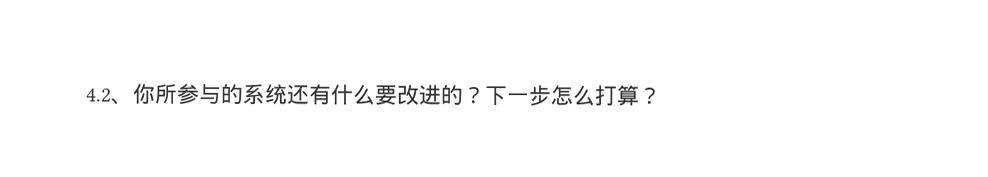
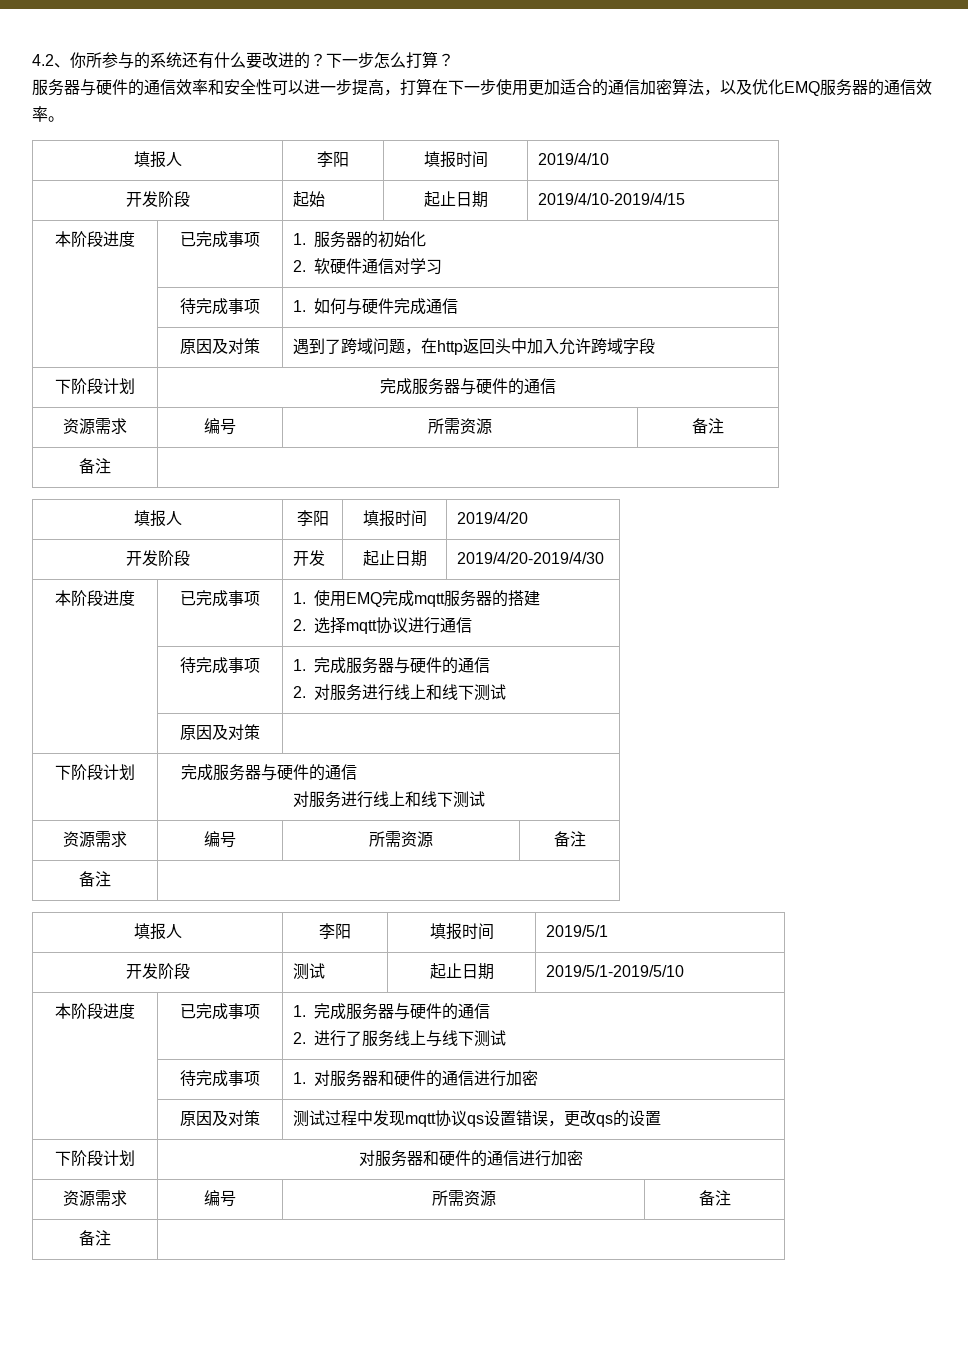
+ 服务器与硬件的通信效率和安全性可以进一步提高，打算在下一步使用更加适合的通信加密算法，以及优化EMQ服务器的通信效率。
+ 填报人 | 李阳 | 填报时间 | 2019/4/10
+ 开发阶段 | 起始 | 起止日期 | 2019/4/10-2019/4/15
+ 本阶段进度 | 已完成事项 | 1.服务器的初始化
+ 2.软硬件通信对学习
+ | 待完成事项 | 1.如何与硬件完成通信
+ | 原因及对策 | 遇到了跨域问题，在http返回头中加入允许跨域字段
+ 下阶段计划 | 完成服务器与硬件的通信
+ 资源需求 | 编号 | 所需资源 | 备注
+ 备注 |
+ 填报人 | 李阳 | 填报时间 | 2019/4/20
+ 开发阶段 | 开发 | 起止日期 | 2019/4/20-2019/4/30
+ 本阶段进度 | 已完成事项 | 1.使用EMQ完成mqtt服务器的搭建
+ 2.选择mqtt协议进行通信
+ | 待完成事项 | 1.完成服务器与硬件的通信
+ 2.对服务进行线上和线下测试
+ | 原因及对策 |
+ 下阶段计划 | 完成服务器与硬件的通信
+ 对服务进行线上和线下测试
+ 资源需求 | 编号 | 所需资源 | 备注
+ 备注 |
+ 填报人 | 李阳 | 填报时间 | 2019/5/1
+ 开发阶段 | 测试 | 起止日期 | 2019/5/1-2019/5/10
+ 本阶段进度 | 已完成事项 | 1.完成服务器与硬件的通信
+ 2.进行了服务线上与线下测试
+ | 待完成事项 | 1.对服务器和硬件的通信进行加密
+ | 原因及对策 | 测试过程中发现mqtt协议qs设置错误，更改qs的设置
+ 下阶段计划 | 对服务器和硬件的通信进行加密
+ 资源需求 | 编号 | 所需资源 | 备注
+ 备注 |

